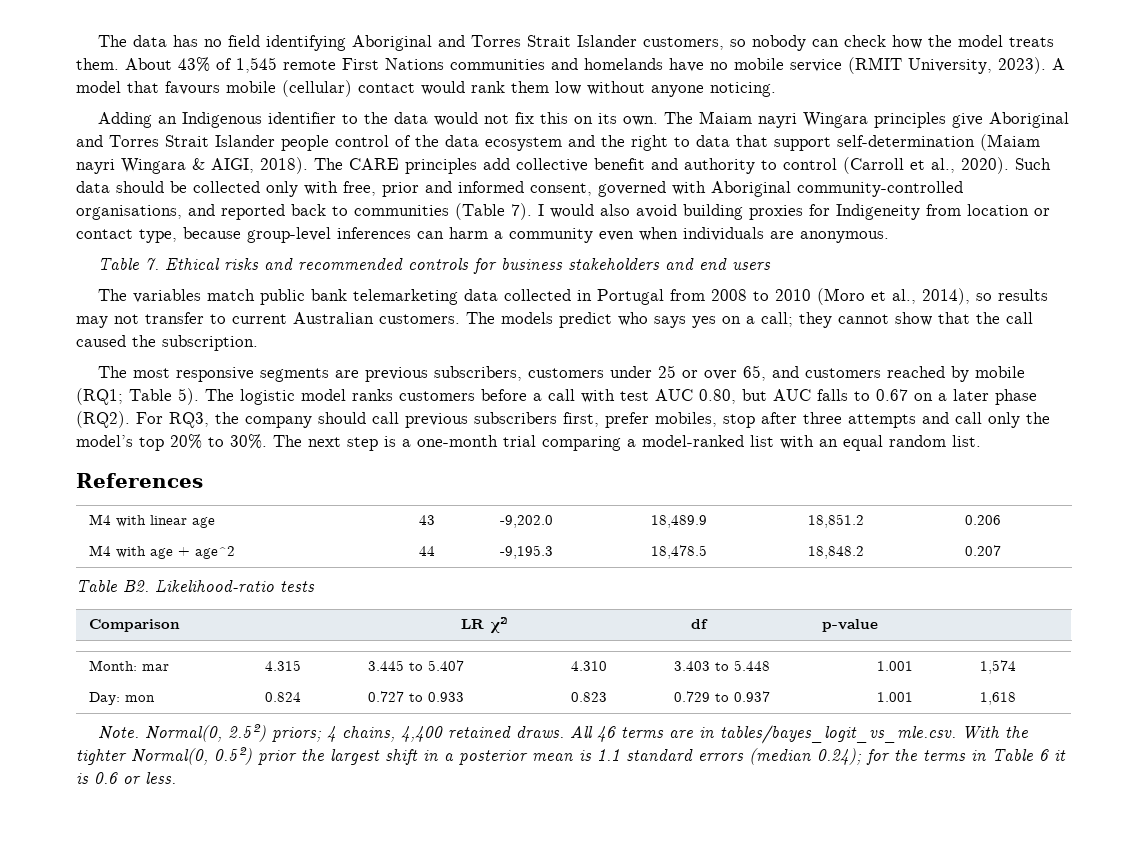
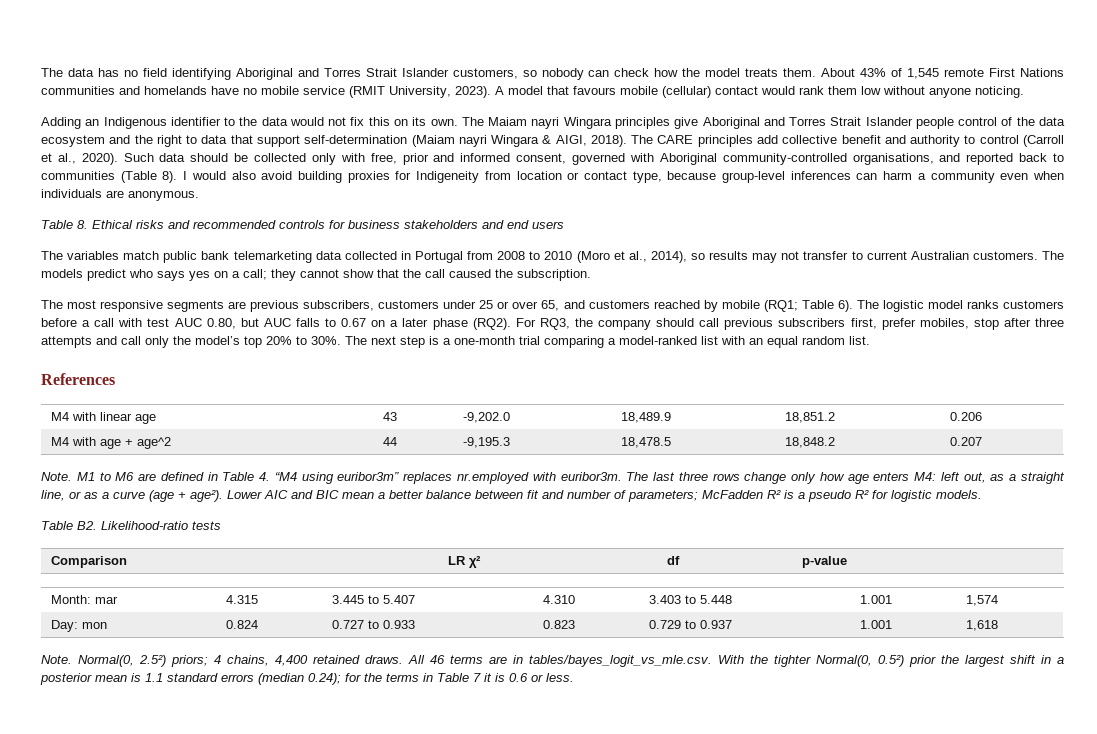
- Such data should be collected only with free, prior and informed consent, governed with Aboriginal community-controlled organisations, and reported back to communities (Table 7).
+ Such data should be collected only with free, prior and informed consent, governed with Aboriginal community-controlled organisations, and reported back to communities (Table 8).
- Table 7. Ethical risks and recommended controls for business stakeholders and end users
+ Table 8. Ethical risks and recommended controls for business stakeholders and end users
- The most responsive segments are previous subscribers, customers under 25 or over 65, and customers reached by mobile (RQ1; Table 5).
+ The most responsive segments are previous subscribers, customers under 25 or over 65, and customers reached by mobile (RQ1; Table 6).
+ Note. M1 to M6 are defined in Table 4. “M4 using euribor3m” replaces nr.employed with euribor3m. The last three rows change only how age enters M4: left out, as a straight line, or as a curve (age + age²). Lower AIC and BIC mean a better balance between fit and number of parameters; McFadden R² is a pseudo R² for logistic models.
- All 46 terms are in tables/bayes_logit_vs_mle.csv. With the tighter Normal(0, 0.5²) prior the largest shift in a posterior mean is 1.1 standard errors (median 0.24); for the terms in Table 6 it is 0.6 or less.
+ All 46 terms are in tables/bayes_logit_vs_mle.csv. With the tighter Normal(0, 0.5²) prior the largest shift in a posterior mean is 1.1 standard errors (median 0.24); for the terms in Table 7 it is 0.6 or less.

